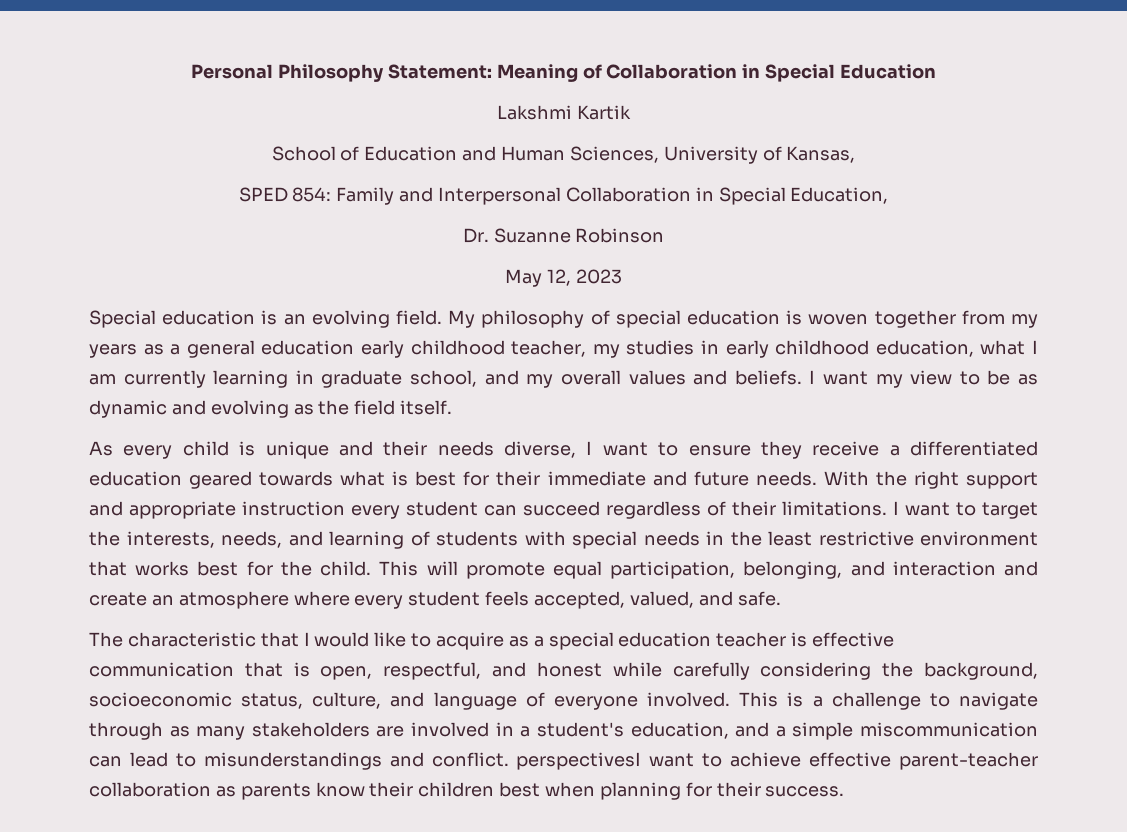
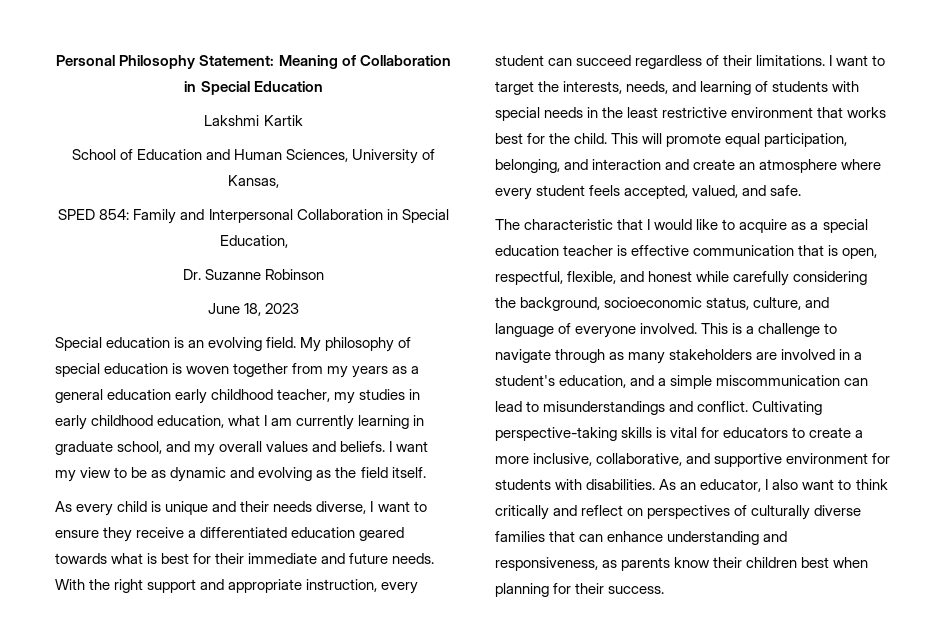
- May 12, 2023
+ June 18, 2023
- With the right support and appropriate instruction every student can succeed regardless of their limitations.
+ With the right support and appropriate instruction, every student can succeed regardless of their limitations.
- The characteristic that I would like to acquire as a special education teacher is effective communication that is open, respectful, and honest while carefully considering the background, socioeconomic status, culture, and language of everyone involved.
+ The characteristic that I would like to acquire as a special education teacher is effective communication that is open, respectful, flexible, and honest while carefully considering the background, socioeconomic status, culture, and language of everyone involved.
- This is a challenge to navigate through as many stakeholders are involved in a student's education, and a simple miscommunication can lead to misunderstandings and conflict. perspectivesI want to achieve effective parent-teacher collaboration as parents know their children best when planning for their success.
+ This is a challenge to navigate through as many stakeholders are involved in a student's education, and a simple miscommunication can lead to misunderstandings and conflict. Cultivating perspective-taking skills is vital for educators to create a more inclusive, collaborative, and supportive environment for students with disabilities. As an educator, I also want to think critically and reflect on perspectives of culturally diverse families that can enhance understanding and responsiveness, as parents know their children best when planning for their success.

